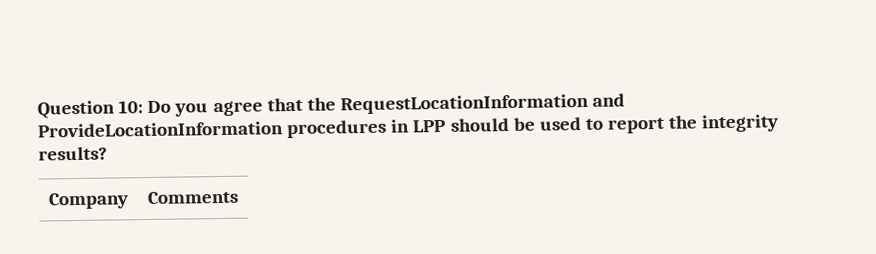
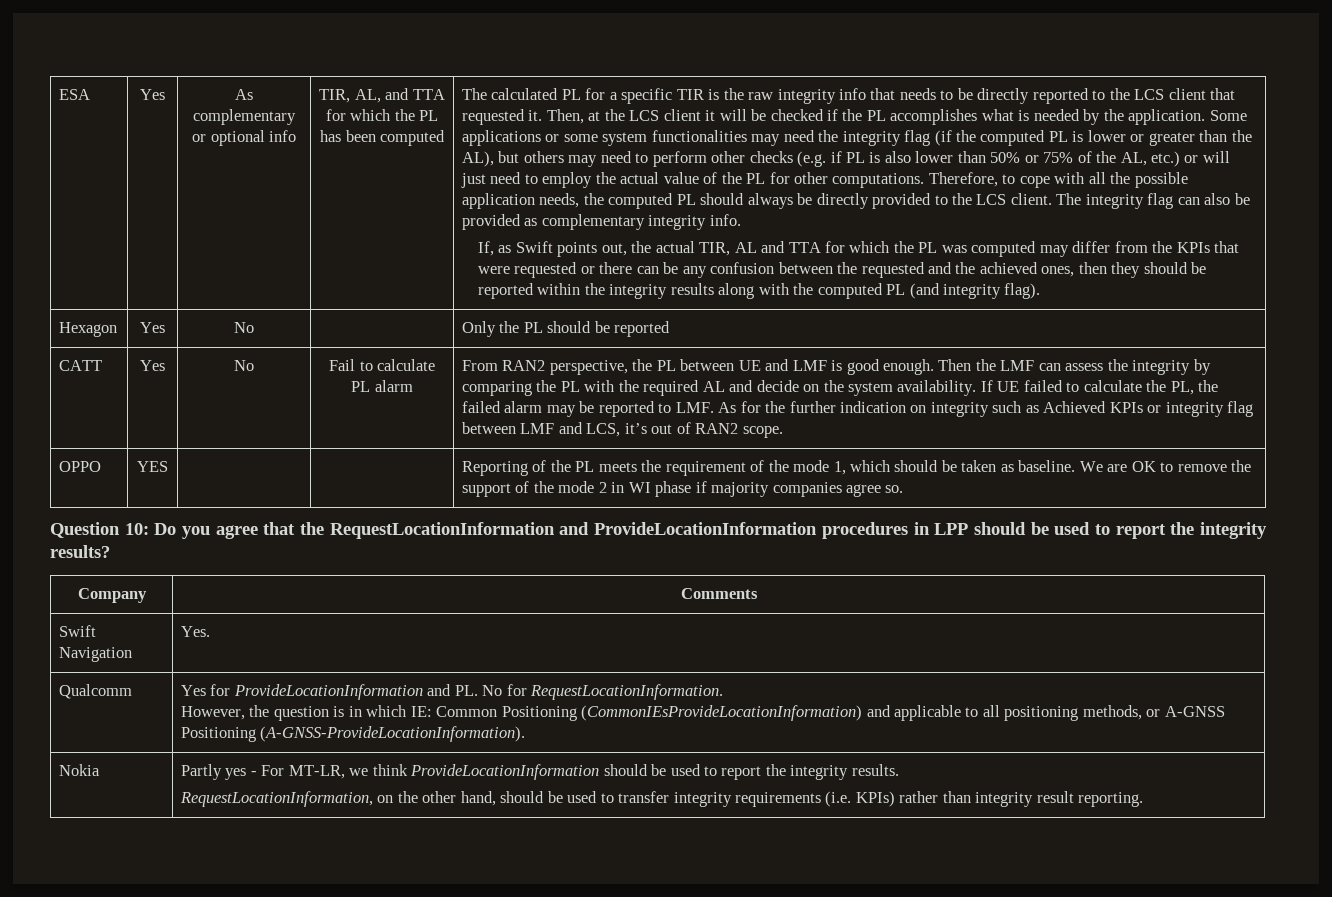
+ ESA | Yes | As complementary or optional info | TIR, AL, and TTA for which the PL has been computed | The calculated PL for a specific TIR is the raw integrity info that needs to be directly reported to the LCS client that requested it. Then, at the LCS client it will be checked if the PL accomplishes what is needed by the application. Some applications or some system functionalities may need the integrity flag (if the computed PL is lower or greater than the AL), but others may need to perform other checks (e.g. if PL is also lower than 50% or 75% of the AL, etc.) or will just need to employ the actual value of the PL for other computations. Therefore, to cope with all the possible application needs, the computed PL should always be directly provided to the LCS client. The integrity flag can also be provided as complementary integrity info.
+ If, as Swift points out, the actual TIR, AL and TTA for which the PL was computed may differ from the KPIs that were requested or there can be any confusion between the requested and the achieved ones, then they should be reported within the integrity results along with the computed PL (and integrity flag).
+ Hexagon | Yes | No | | Only the PL should be reported
+ CATT | Yes | No | Fail to calculate PL alarm | From RAN2 perspective, the PL between UE and LMF is good enough. Then the LMF can assess the integrity by comparing the PL with the required AL and decide on the system availability. If UE failed to calculate the PL, the failed alarm may be reported to LMF. As for the further indication on integrity such as Achieved KPIs or integrity flag between LMF and LCS, it’s out of RAN2 scope.
+ OPPO | YES | | | Reporting of the PL meets the requirement of the mode 1, which should be taken as baseline. We are OK to remove the support of the mode 2 in WI phase if majority companies agree so.
+ Swift Navigation | Yes.
+ Qualcomm | Yes for ProvideLocationInformation and PL. No for RequestLocationInformation.
+ However, the question is in which IE: Common Positioning (CommonIEsProvideLocationInformation) and applicable to all positioning methods, or A-GNSS Positioning (A-GNSS-ProvideLocationInformation).
+ Nokia | Partly yes - For MT-LR, we think ProvideLocationInformation should be used to report the integrity results.
+ RequestLocationInformation, on the other hand, should be used to transfer integrity requirements (i.e. KPIs) rather than integrity result reporting.

